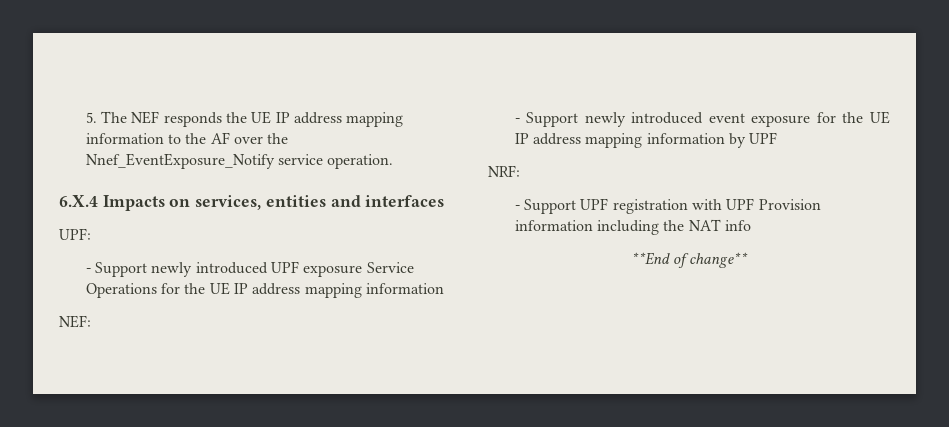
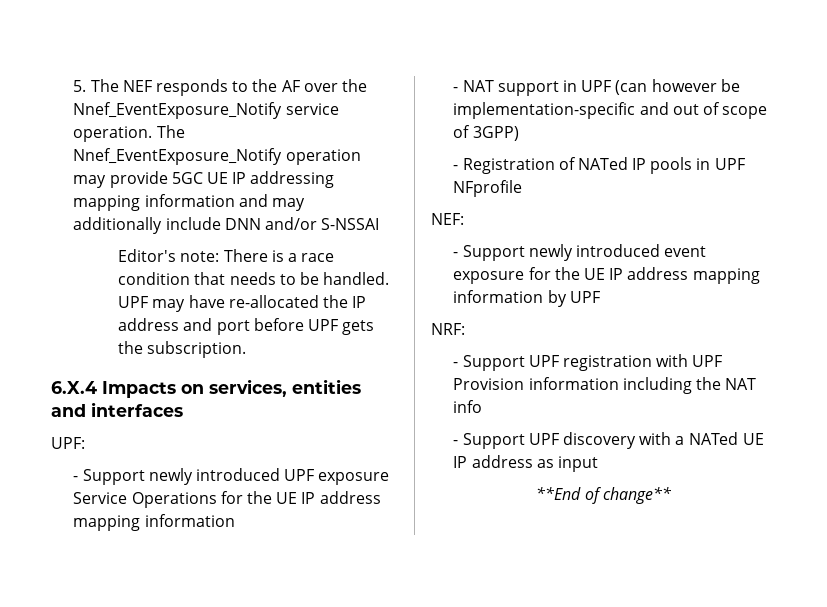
- 5. The NEF responds the UE IP address mapping information to the AF over the Nnef_EventExposure_Notify service operation.
+ 5. The NEF responds to the AF over the Nnef_EventExposure_Notify service operation. The Nnef_EventExposure_Notify operation may provide 5GC UE IP addressing mapping information and may additionally include DNN and/or S-NSSAI
+ Editor's note: There is a race condition that needs to be handled. UPF may have re-allocated the IP address and port before UPF gets the subscription.
+ - NAT support in UPF (can however be implementation-specific and out of scope of 3GPP)
+ - Registration of NATed IP pools in UPF NFprofile
+ - Support UPF discovery with a NATed UE IP address as input

